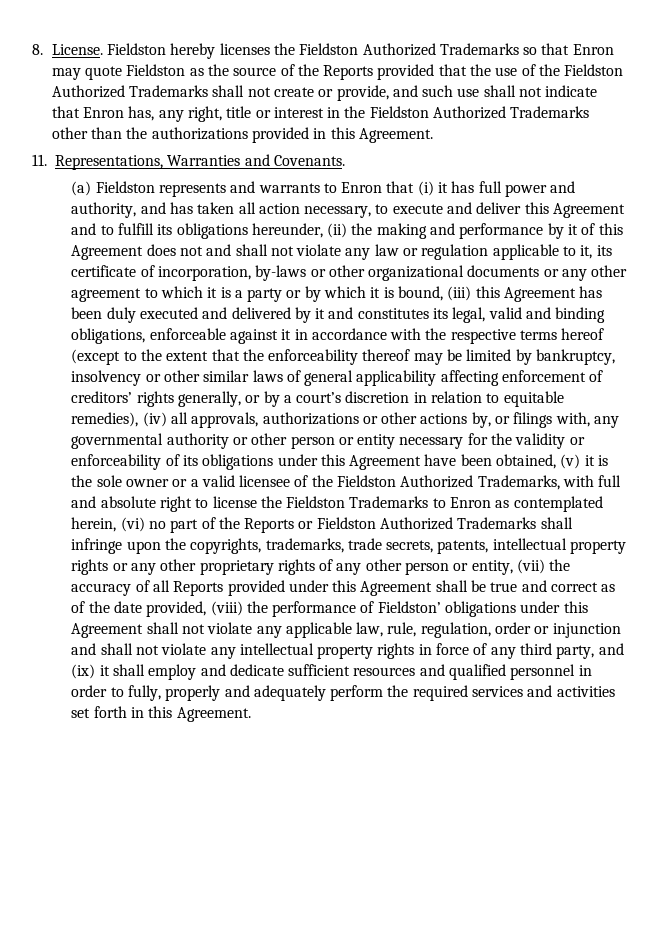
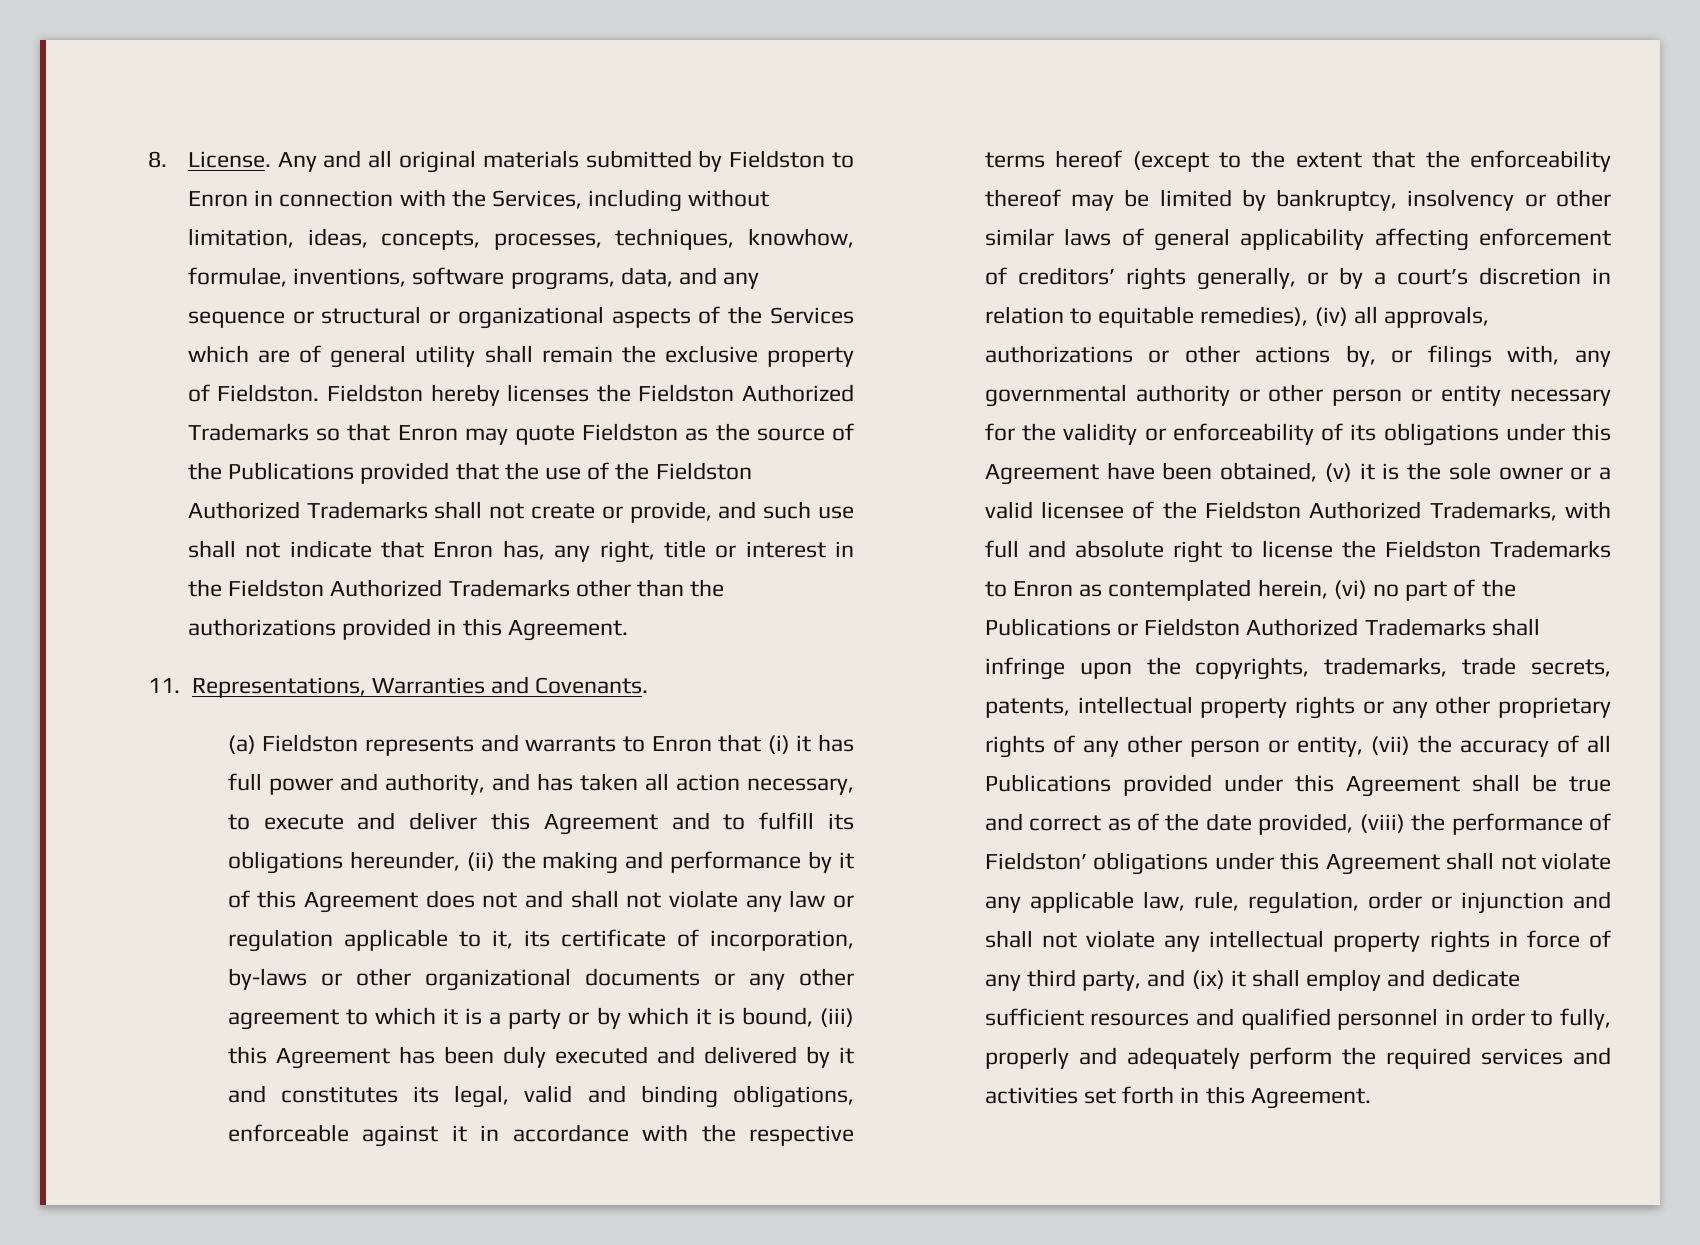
+ Any and all original materials submitted by Fieldston to Enron in connection with the Services, including without limitation, ideas, concepts, processes, techniques, knowhow, formulae, inventions, software programs, data, and any sequence or structural or organizational aspects of the Services which are of general utility shall remain the exclusive property of Fieldston.
- Fieldston hereby licenses the Fieldston Authorized Trademarks so that Enron may quote Fieldston as the source of the Reports provided that the use of the Fieldston Authorized Trademarks shall not create or provide, and such use shall not indicate that Enron has, any right, title or interest in the Fieldston Authorized Trademarks other than the authorizations provided in this Agreement.
+ Fieldston hereby licenses the Fieldston Authorized Trademarks so that Enron may quote Fieldston as the source of the Publications provided that the use of the Fieldston Authorized Trademarks shall not create or provide, and such use shall not indicate that Enron has, any right, title or interest in the Fieldston Authorized Trademarks other than the authorizations provided in this Agreement.
- (a) Fieldston represents and warrants to Enron that (i) it has full power and authority, and has taken all action necessary, to execute and deliver this Agreement and to fulfill its obligations hereunder, (ii) the making and performance by it of this Agreement does not and shall not violate any law or regulation applicable to it, its certificate of incorporation, by-laws or other organizational documents or any other agreement to which it is a party or by which it is bound, (iii) this Agreement has been duly executed and delivered by it and constitutes its legal, valid and binding obligations, enforceable against it in accordance with the respective terms hereof (except to the extent that the enforceability thereof may be limited by bankruptcy, insolvency or other similar laws of general applicability affecting enforcement of creditors’ rights generally, or by a court’s discretion in relation to equitable remedies), (iv) all approvals, authorizations or other actions by, or filings with, any governmental authority or other person or entity necessary for the validity or enforceability of its obligations under this Agreement have been obtained, (v) it is the sole owner or a valid licensee of the Fieldston Authorized Trademarks, with full and absolute right to license the Fieldston Trademarks to Enron as contemplated herein, (vi) no part of the Reports or Fieldston Authorized Trademarks shall infringe upon the copyrights, trademarks, trade secrets, patents, intellectual property rights or any other proprietary rights of any other person or entity, (vii) the accuracy of all Reports provided under this Agreement shall be true and correct as of the date provided, (viii) the performance of Fieldston’ obligations under this Agreement shall not violate any applicable law, rule, regulation, order or injunction and shall not violate any intellectual property rights in force of any third party, and (ix) it shall employ and dedicate sufficient resources and qualified personnel in order to fully, properly and adequately perform the required services and activities set forth in this Agreement.
+ (a) Fieldston represents and warrants to Enron that (i) it has full power and authority, and has taken all action necessary, to execute and deliver this Agreement and to fulfill its obligations hereunder, (ii) the making and performance by it of this Agreement does not and shall not violate any law or regulation applicable to it, its certificate of incorporation, by-laws or other organizational documents or any other agreement to which it is a party or by which it is bound, (iii) this Agreement has been duly executed and delivered by it and constitutes its legal, valid and binding obligations, enforceable against it in accordance with the respective terms hereof (except to the extent that the enforceability thereof may be limited by bankruptcy, insolvency or other similar laws of general applicability affecting enforcement of creditors’ rights generally, or by a court’s discretion in relation to equitable remedies), (iv) all approvals, authorizations or other actions by, or filings with, any governmental authority or other person or entity necessary for the validity or enforceability of its obligations under this Agreement have been obtained, (v) it is the sole owner or a valid licensee of the Fieldston Authorized Trademarks, with full and absolute right to license the Fieldston Trademarks to Enron as contemplated herein, (vi) no part of the Publications or Fieldston Authorized Trademarks shall infringe upon the copyrights, trademarks, trade secrets, patents, intellectual property rights or any other proprietary rights of any other person or entity, (vii) the accuracy of all Publications provided under this Agreement shall be true and correct as of the date provided, (viii) the performance of Fieldston’ obligations under this Agreement shall not violate any applicable law, rule, regulation, order or injunction and shall not violate any intellectual property rights in force of any third party, and (ix) it shall employ and dedicate sufficient resources and qualified personnel in order to fully, properly and adequately perform the required services and activities set forth in this Agreement.

